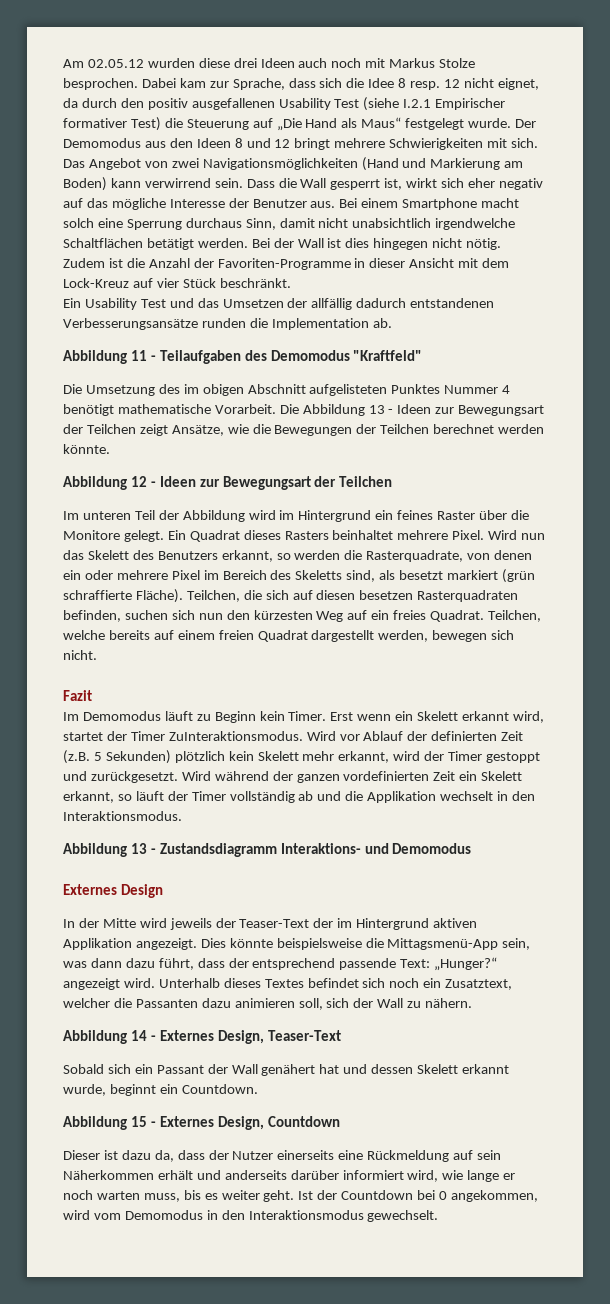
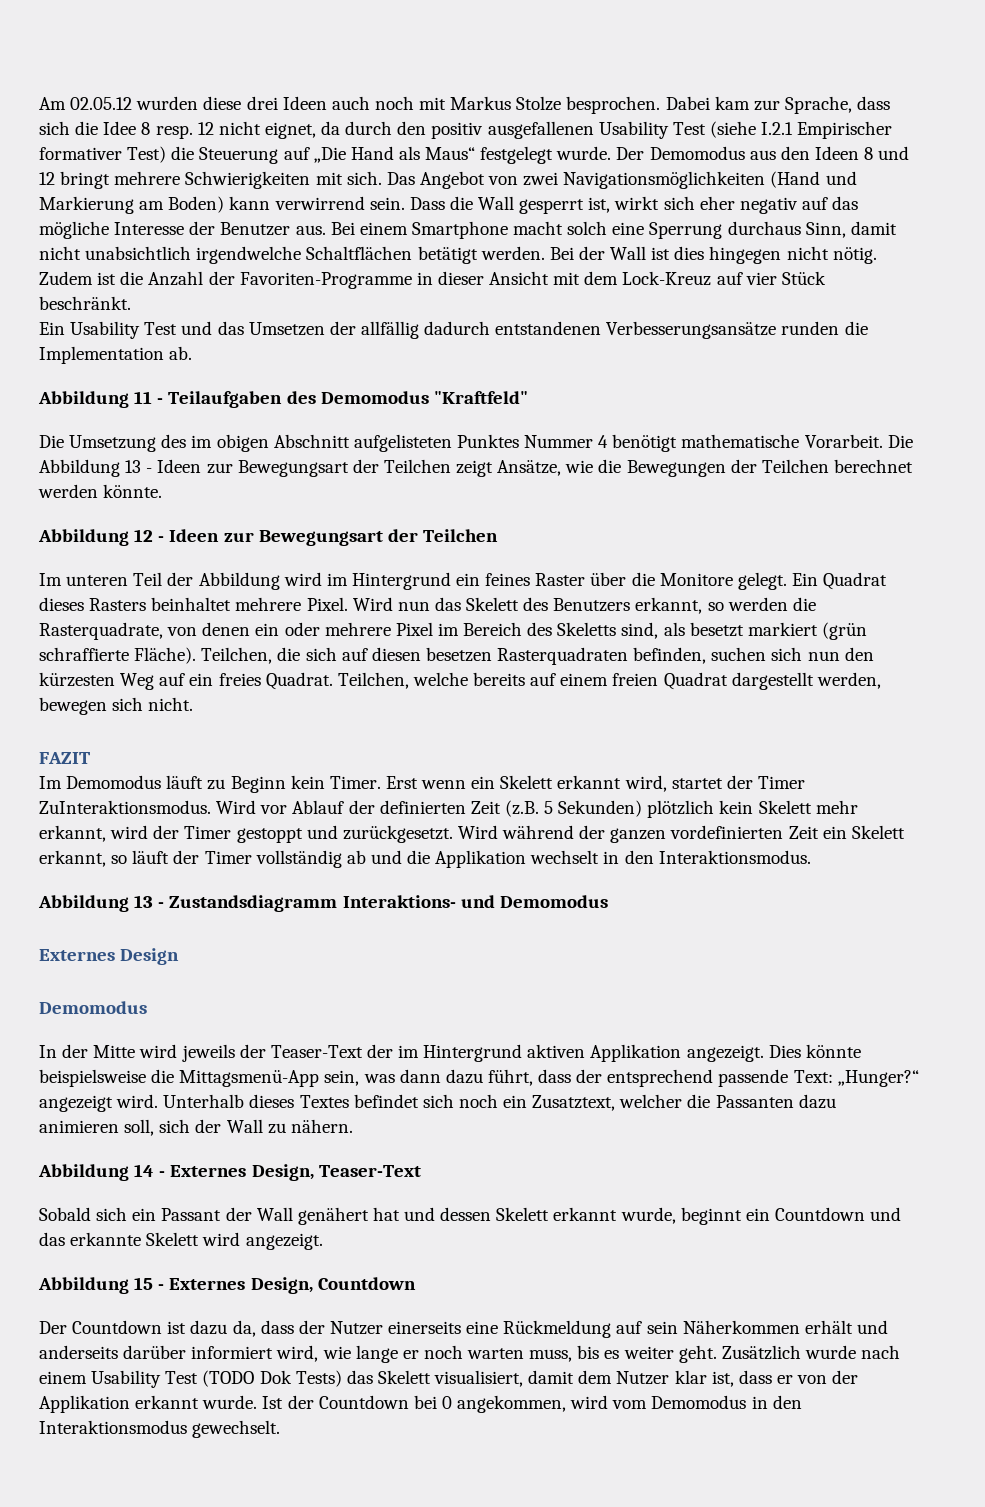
- Fazit
+ FAZIT
  Externes Design
+ Demomodus
- Sobald sich ein Passant der Wall genähert hat und dessen Skelett erkannt wurde, beginnt ein Countdown.
+ Sobald sich ein Passant der Wall genähert hat und dessen Skelett erkannt wurde, beginnt ein Countdown und das erkannte Skelett wird angezeigt.
- Dieser ist dazu da, dass der Nutzer einerseits eine Rückmeldung auf sein Näherkommen erhält und anderseits darüber informiert wird, wie lange er noch warten muss, bis es weiter geht.
+ Der Countdown ist dazu da, dass der Nutzer einerseits eine Rückmeldung auf sein Näherkommen erhält und anderseits darüber informiert wird, wie lange er noch warten muss, bis es weiter geht.
+ Zusätzlich wurde nach einem Usability Test (TODO Dok Tests) das Skelett visualisiert, damit dem Nutzer klar ist, dass er von der Applikation erkannt wurde.

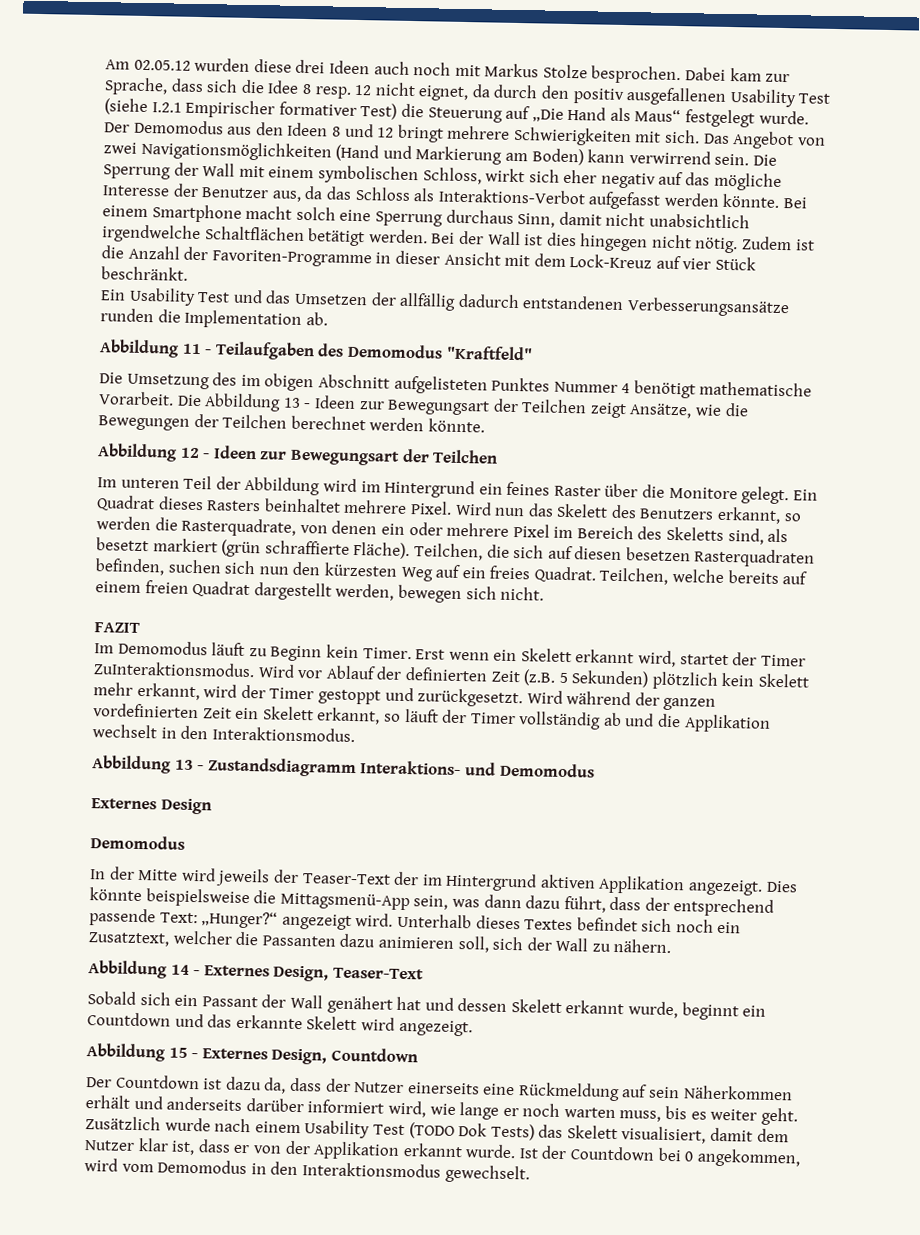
- Dass die Wall gesperrt ist, wirkt sich eher negativ auf das mögliche Interesse der Benutzer aus.
+ Die Sperrung der Wall mit einem symbolischen Schloss, wirkt sich eher negativ auf das mögliche Interesse der Benutzer aus, da das Schloss als Interaktions-Verbot aufgefasst werden könnte.

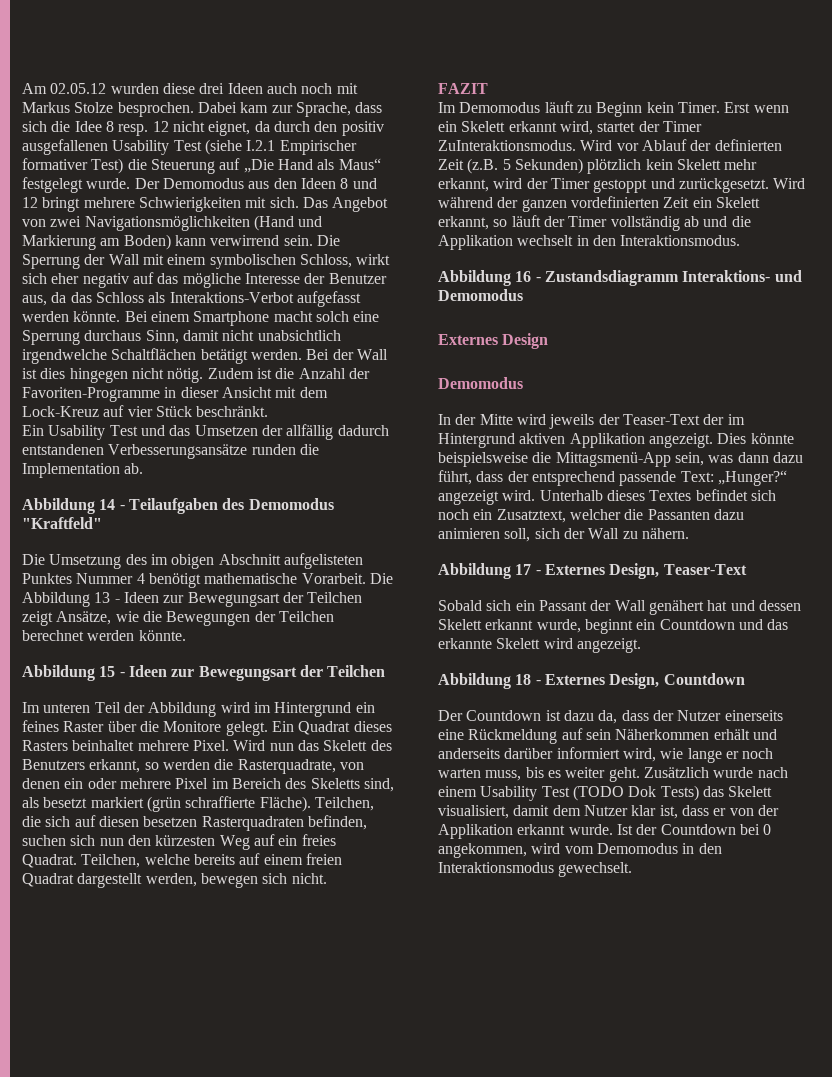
- Abbildung 11 - Teilaufgaben des Demomodus "Kraftfeld"
+ Abbildung 14 - Teilaufgaben des Demomodus "Kraftfeld"
- Abbildung 12 - Ideen zur Bewegungsart der Teilchen
+ Abbildung 15 - Ideen zur Bewegungsart der Teilchen
- Abbildung 13 - Zustandsdiagramm Interaktions- und Demomodus
+ Abbildung 16 - Zustandsdiagramm Interaktions- und Demomodus
- Abbildung 14 - Externes Design, Teaser-Text
+ Abbildung 17 - Externes Design, Teaser-Text
- Abbildung 15 - Externes Design, Countdown
+ Abbildung 18 - Externes Design, Countdown

